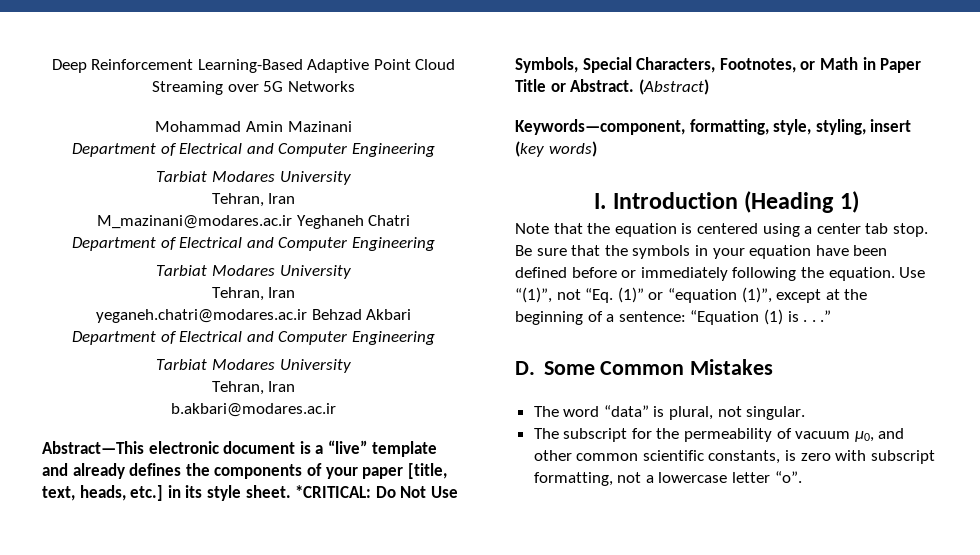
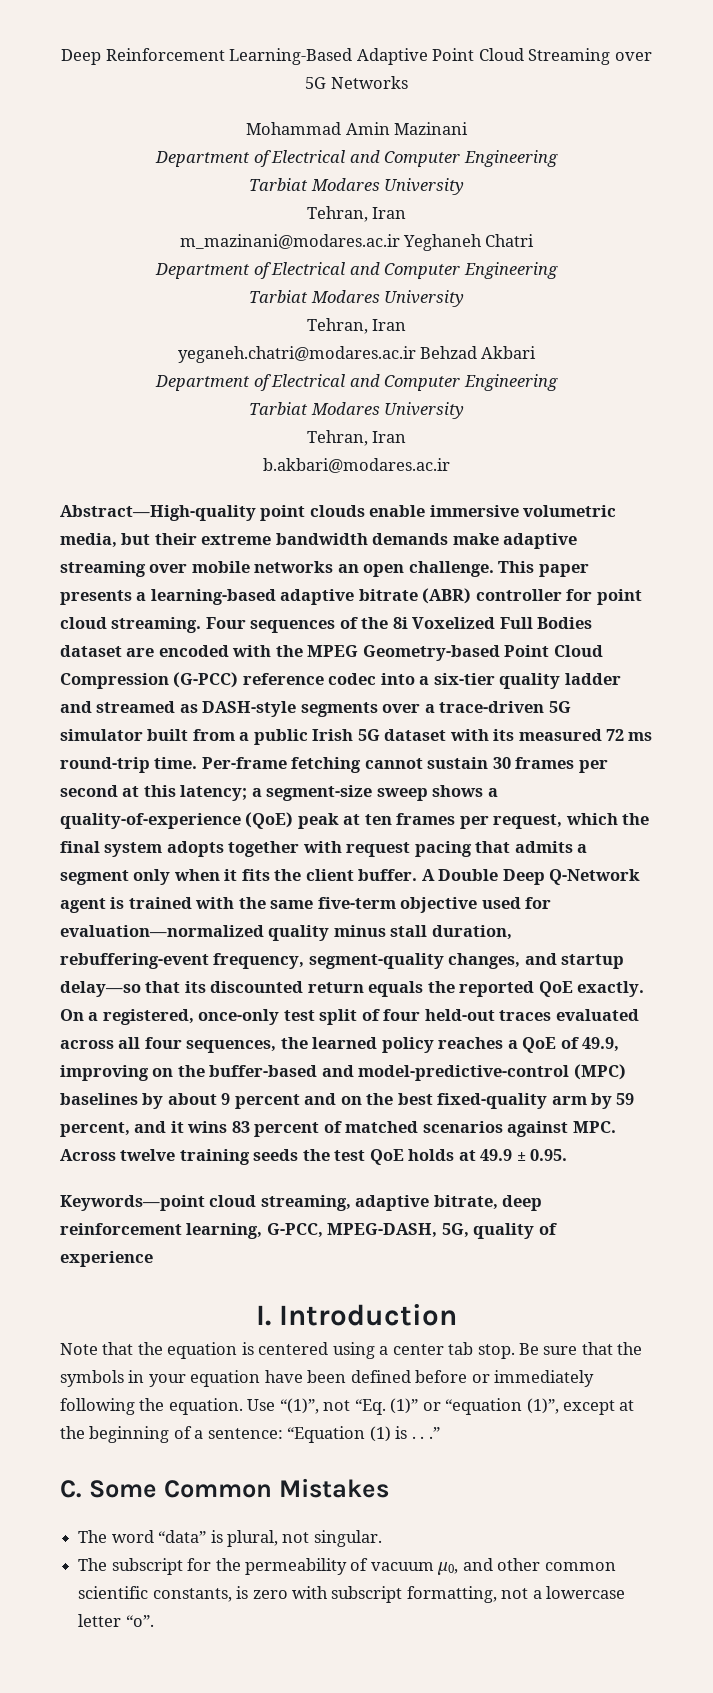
- M_mazinani@modares.ac.ir Yeghaneh Chatri
+ m_mazinani@modares.ac.ir Yeghaneh Chatri
- Abstract—This electronic document is a “live” template and already defines the components of your paper [title, text, heads, etc.] in its style sheet. *CRITICAL: Do Not Use Symbols, Special Characters, Footnotes, or Math in Paper Title or Abstract. (Abstract)
- Keywords—component, formatting, style, styling, insert (key words)
+ Abstract—High-quality point clouds enable immersive volumetric media, but their extreme bandwidth demands make adaptive streaming over mobile networks an open challenge. This paper presents a learning-based adaptive bitrate (ABR) controller for point cloud streaming. Four sequences of the 8i Voxelized Full Bodies dataset are encoded with the MPEG Geometry-based Point Cloud Compression (G-PCC) reference codec into a six-tier quality ladder and streamed as DASH-style segments over a trace-driven 5G simulator built from a public Irish 5G dataset with its measured 72 ms round-trip time. Per-frame fetching cannot sustain 30 frames per second at this latency; a segment-size sweep shows a quality-of-experience (QoE) peak at ten frames per request, which the final system adopts together with request pacing that admits a segment only when it fits the client buffer. A Double Deep Q-Network agent is trained with the same five-term objective used for evaluation—normalized quality minus stall duration, rebuffering-event frequency, segment-quality changes, and startup delay—so that its discounted return equals the reported QoE exactly. On a registered, once-only test split of four held-out traces evaluated across all four sequences, the learned policy reaches a QoE of 49.9, improving on the buffer-based and model-predictive-control (MPC) baselines by about 9 percent and on the best fixed-quality arm by 59 percent, and it wins 83 percent of matched scenarios against MPC. Across twelve training seeds the test QoE holds at 49.9 ± 0.95.
+ Keywords—point cloud streaming, adaptive bitrate, deep reinforcement learning, G-PCC, MPEG-DASH, 5G, quality of experience
- I. Introduction (Heading 1)
+ I. Introduction
- D. Some Common Mistakes
+ C. Some Common Mistakes

